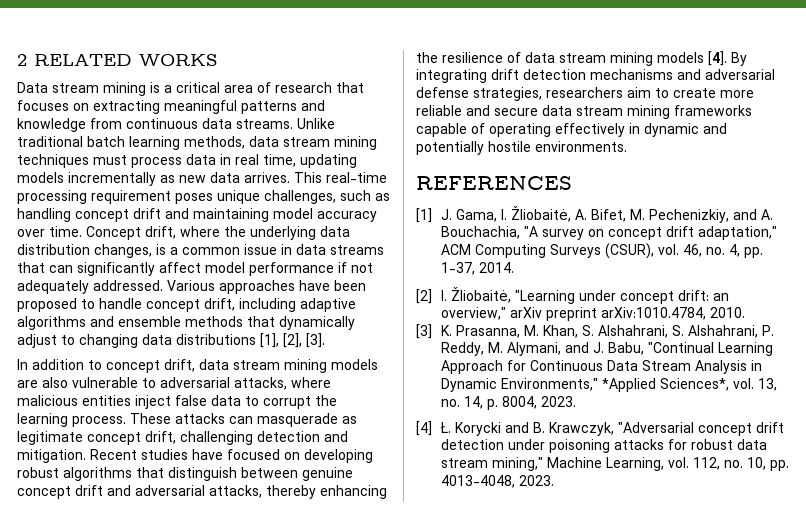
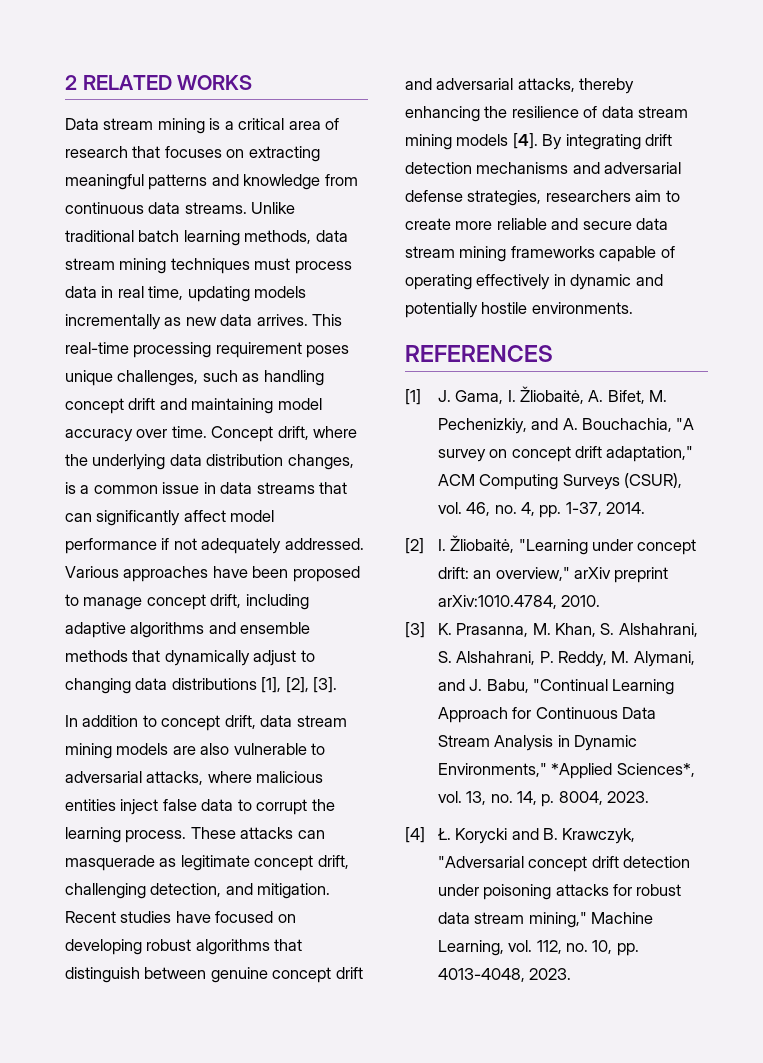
- Various approaches have been proposed to handle concept drift, including adaptive algorithms and ensemble methods that dynamically adjust to changing data distributions [1], [2], [3].
+ Various approaches have been proposed to manage concept drift, including adaptive algorithms and ensemble methods that dynamically adjust to changing data distributions [1], [2], [3].
- These attacks can masquerade as legitimate concept drift, challenging detection and mitigation.
+ These attacks can masquerade as legitimate concept drift, challenging detection, and mitigation.

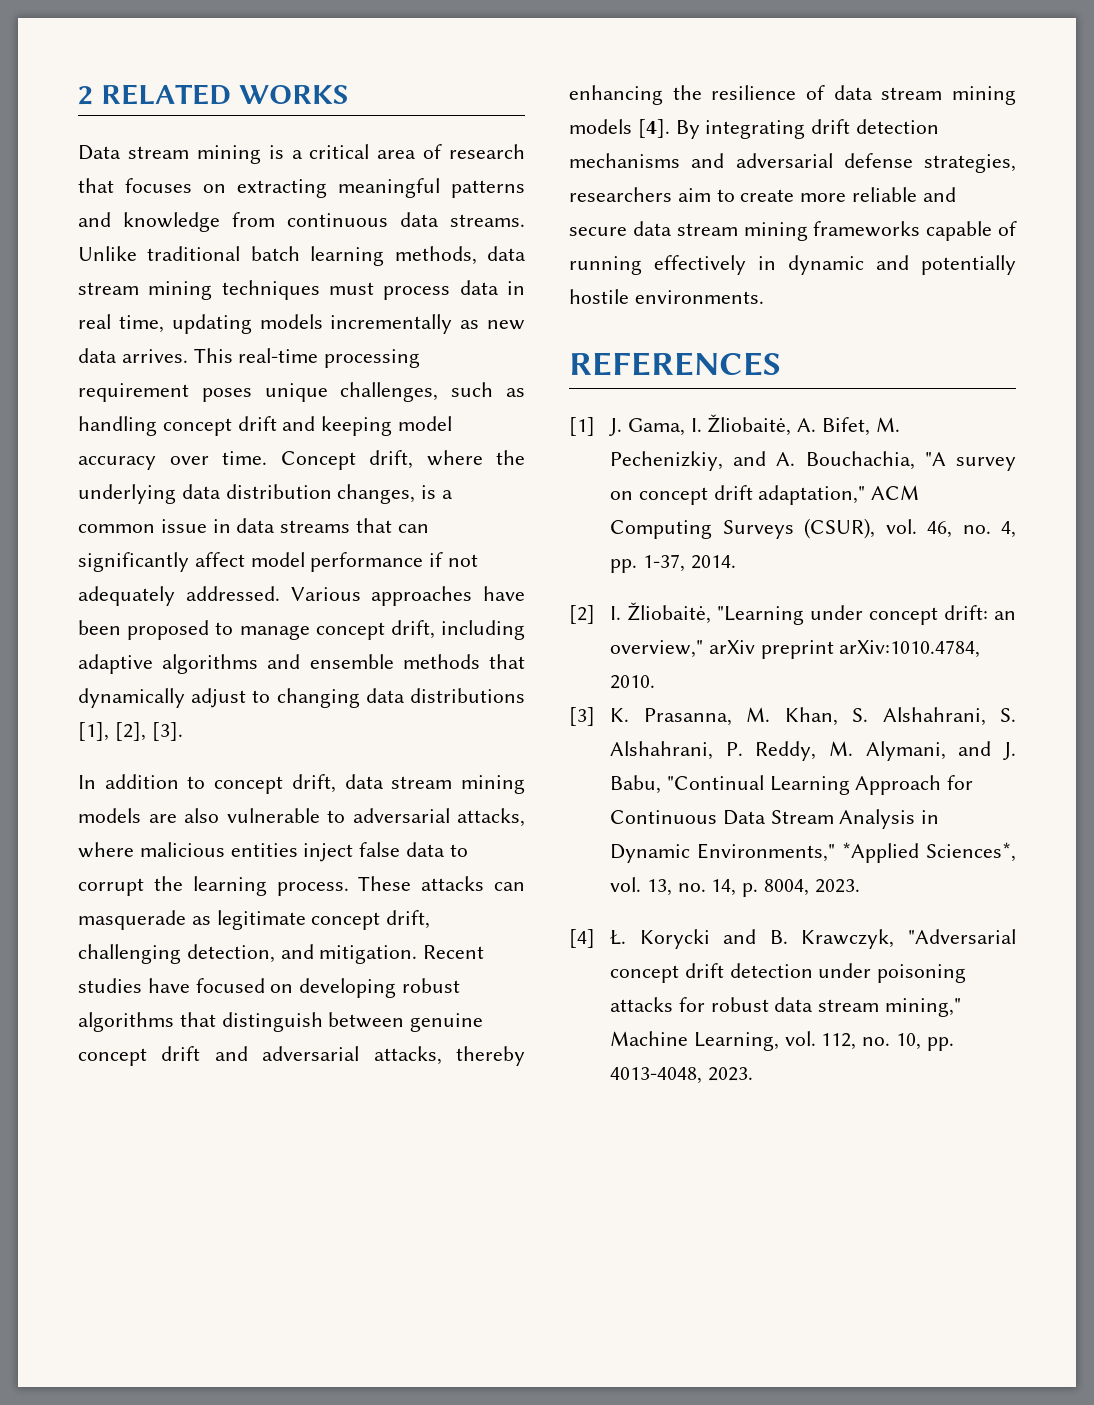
- This real-time processing requirement poses unique challenges, such as handling concept drift and maintaining model accuracy over time.
+ This real-time processing requirement poses unique challenges, such as handling concept drift and keeping model accuracy over time.
- By integrating drift detection mechanisms and adversarial defense strategies, researchers aim to create more reliable and secure data stream mining frameworks capable of operating effectively in dynamic and potentially hostile environments.
+ By integrating drift detection mechanisms and adversarial defense strategies, researchers aim to create more reliable and secure data stream mining frameworks capable of running effectively in dynamic and potentially hostile environments.

